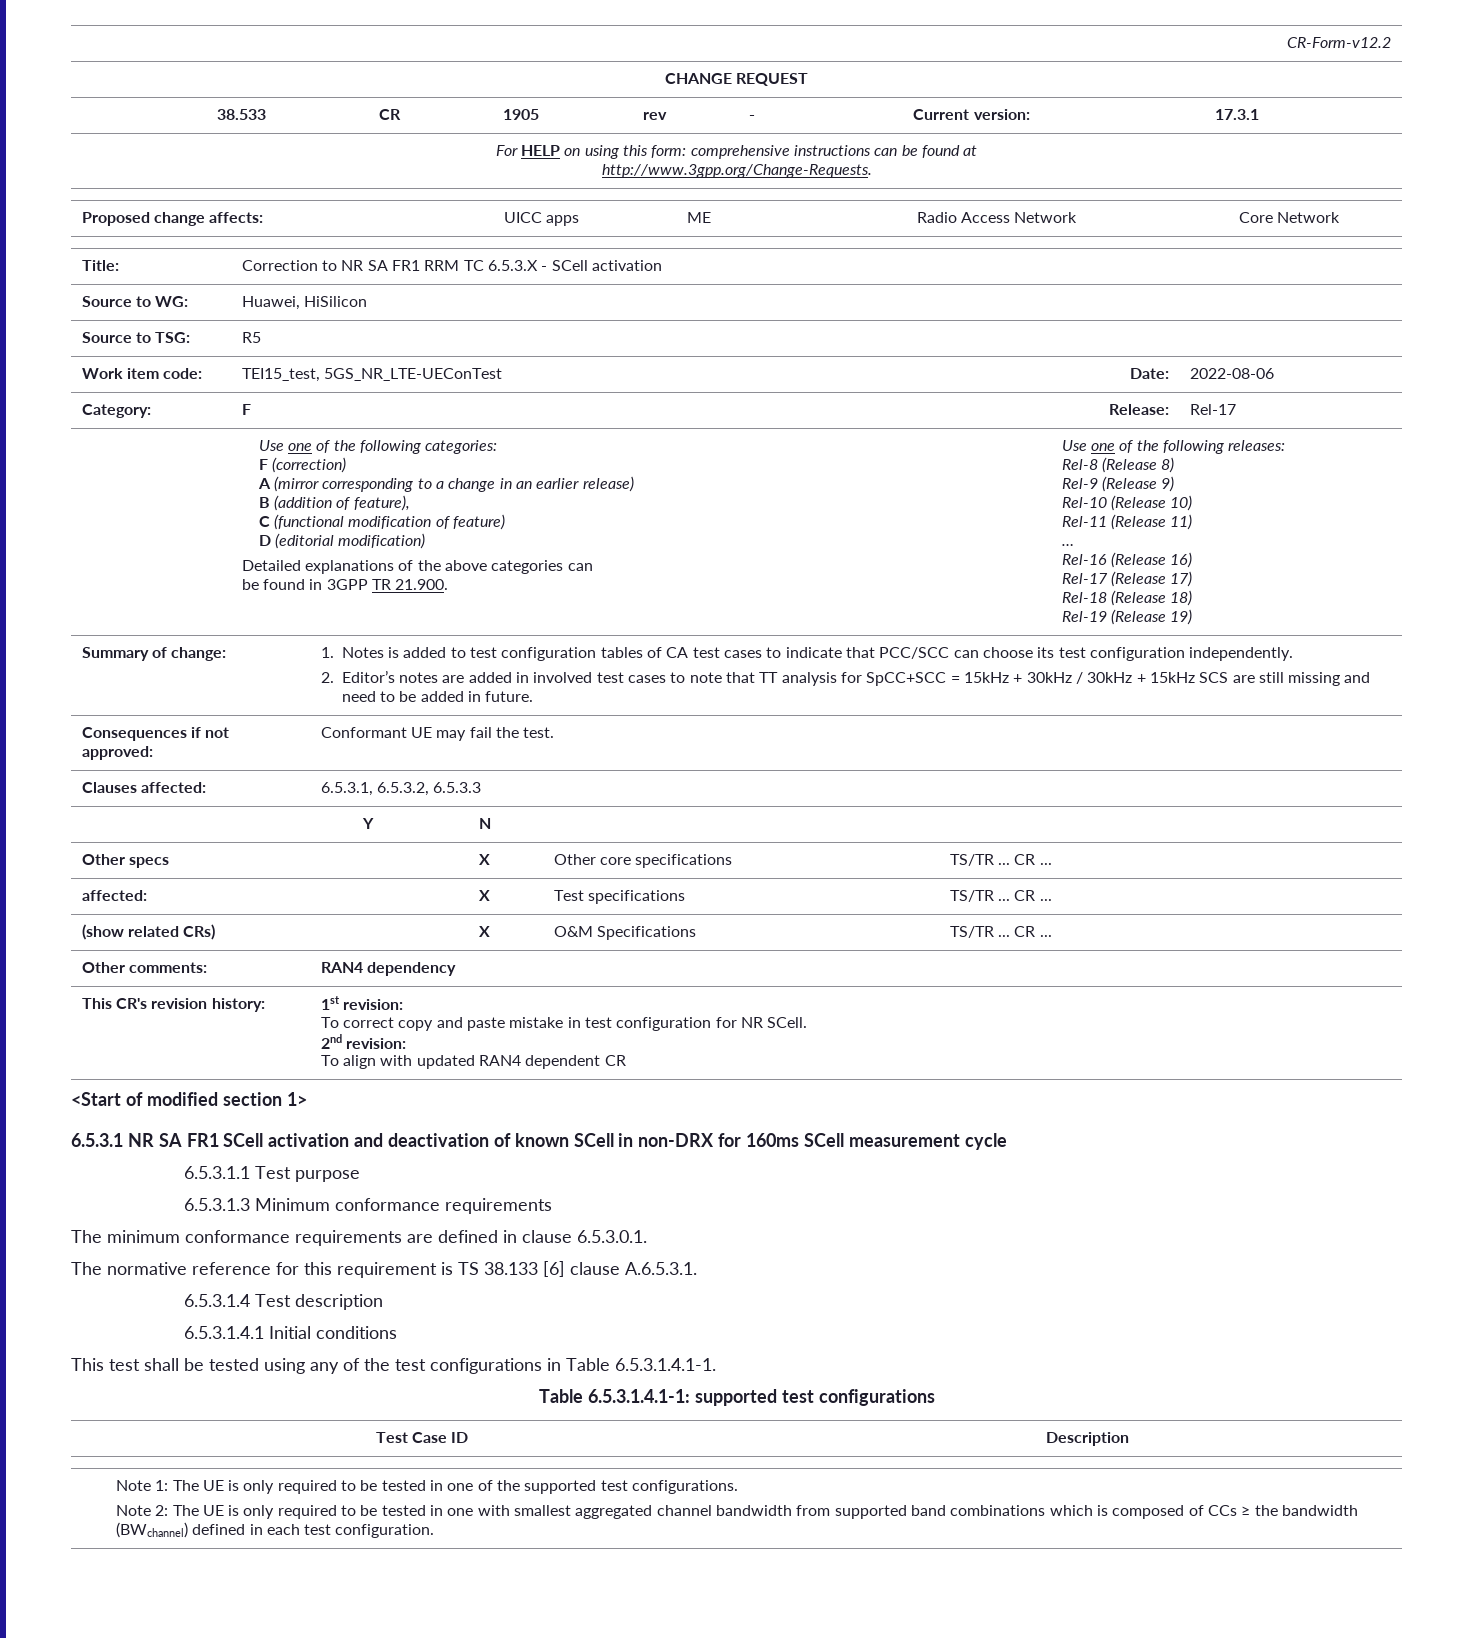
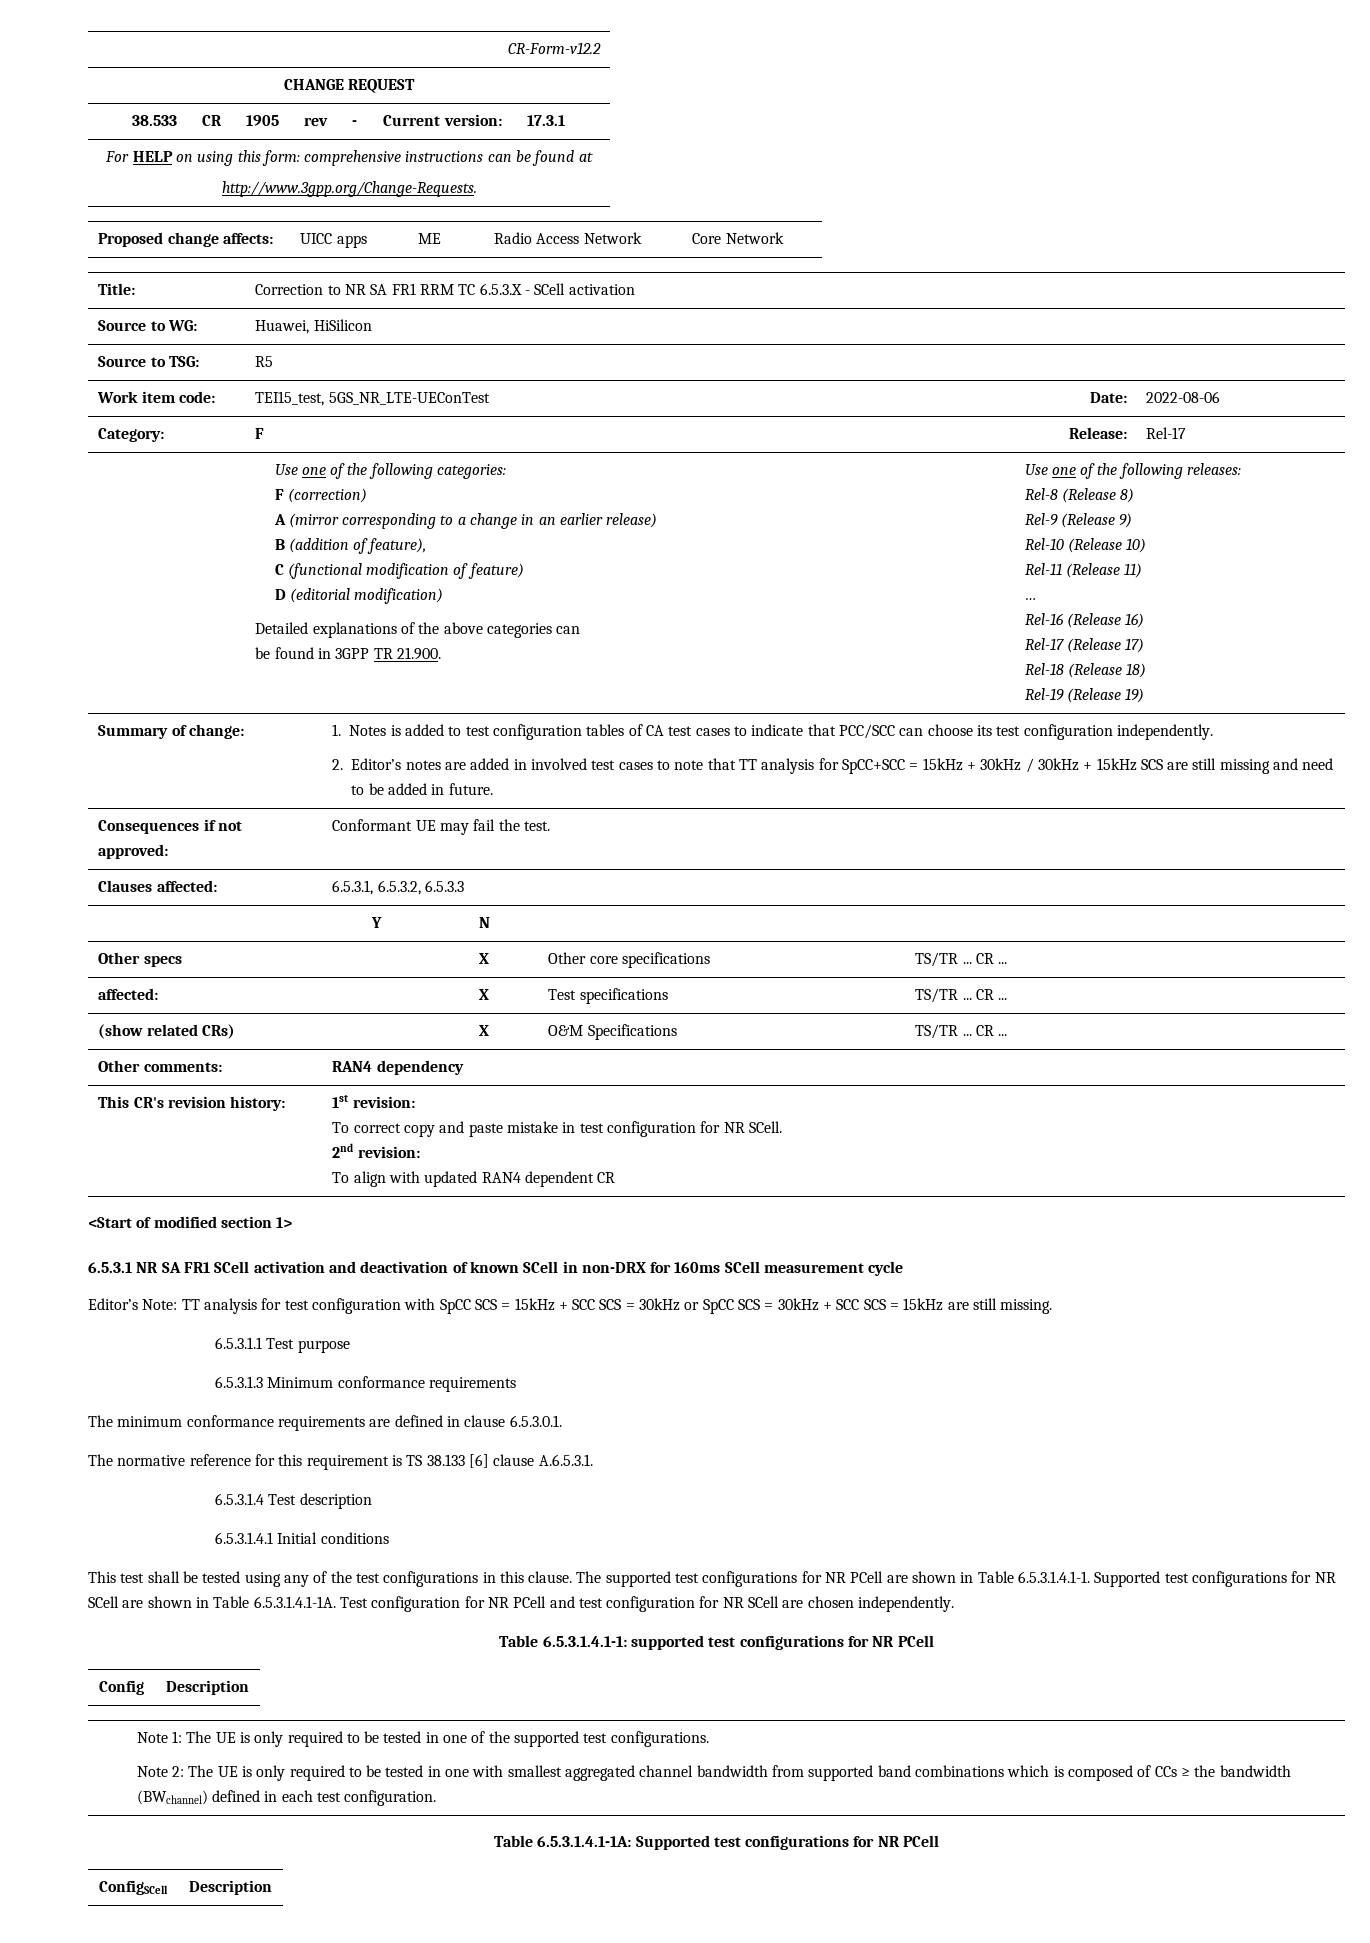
+ Editor’s Note: TT analysis for test configuration with SpCC SCS = 15kHz + SCC SCS = 30kHz or SpCC SCS = 30kHz + SCC SCS = 15kHz are still missing.
- This test shall be tested using any of the test configurations in Table 6.5.3.1.4.1-1.
+ This test shall be tested using any of the test configurations in this clause. The supported test configurations for NR PCell are shown in Table 6.5.3.1.4.1-1. Supported test configurations for NR SCell are shown in Table 6.5.3.1.4.1-1A. Test configuration for NR PCell and test configuration for NR SCell are chosen independently.
- Table 6.5.3.1.4.1-1: supported test configurations
- Test Case ID | Description
+ Table 6.5.3.1.4.1-1: supported test configurations for NR PCell
+ Config | Description
+ Table 6.5.3.1.4.1-1A: Supported test configurations for NR PCell
+ ConfigSCell | Description

